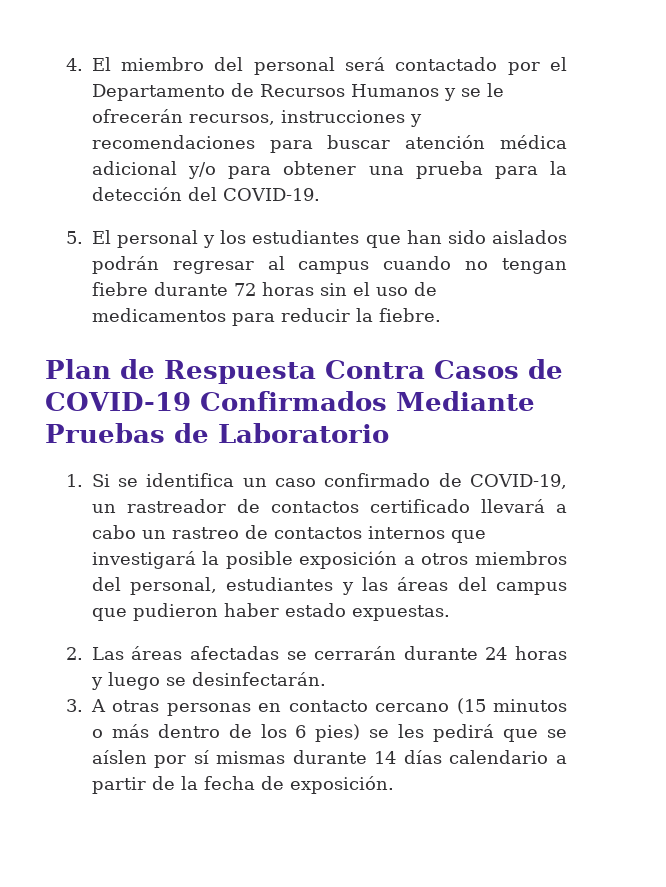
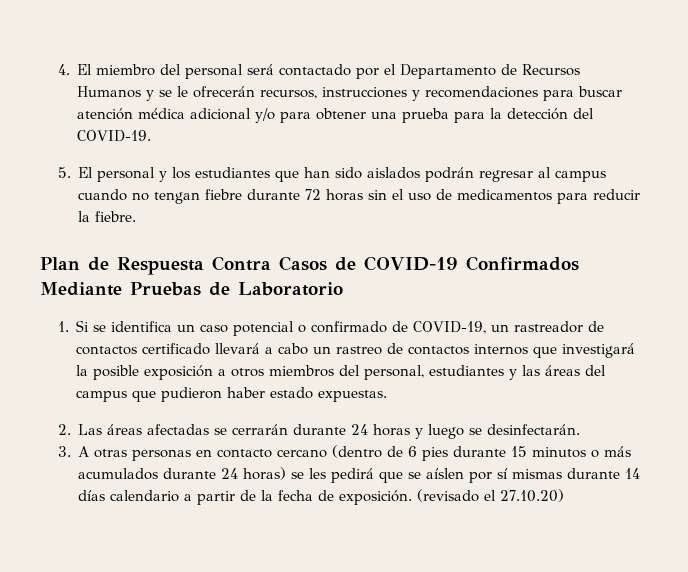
- 1. Si se identifica un caso confirmado de COVID-19, un rastreador de contactos certificado llevará a cabo un rastreo de contactos internos que investigará la posible exposición a otros miembros del personal, estudiantes y las áreas del campus que pudieron haber estado expuestas.
+ 1. Si se identifica un caso potencial o confirmado de COVID-19, un rastreador de contactos certificado llevará a cabo un rastreo de contactos internos que investigará la posible exposición a otros miembros del personal, estudiantes y las áreas del campus que pudieron haber estado expuestas.
- 3. A otras personas en contacto cercano (15 minutos o más dentro de los 6 pies) se les pedirá que se aíslen por sí mismas durante 14 días calendario a partir de la fecha de exposición.
+ 3. A otras personas en contacto cercano (dentro de 6 pies durante 15 minutos o más acumulados durante 24 horas) se les pedirá que se aíslen por sí mismas durante 14 días calendario a partir de la fecha de exposición.
+ (revisado el 27.10.20)

